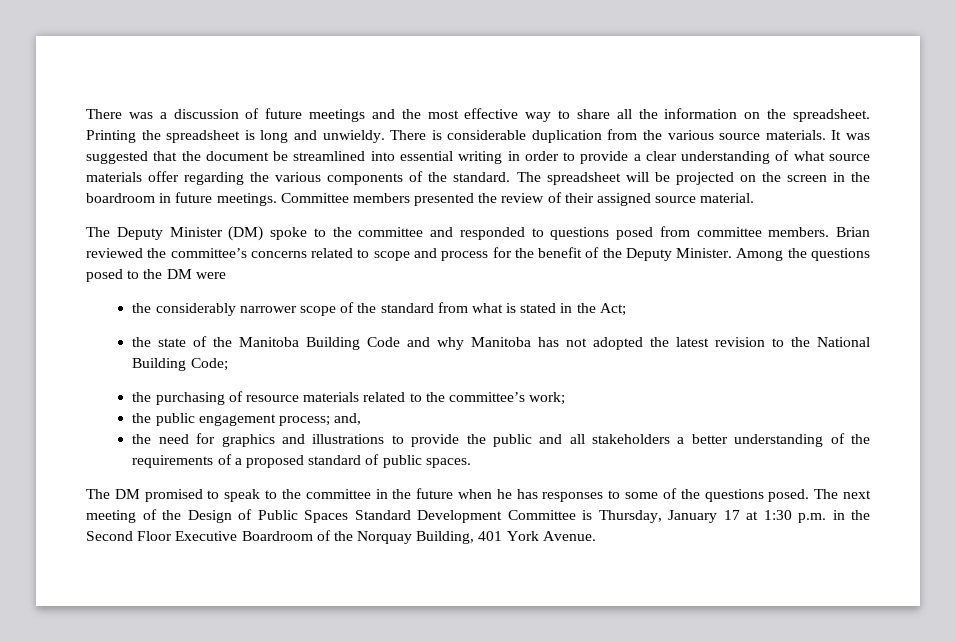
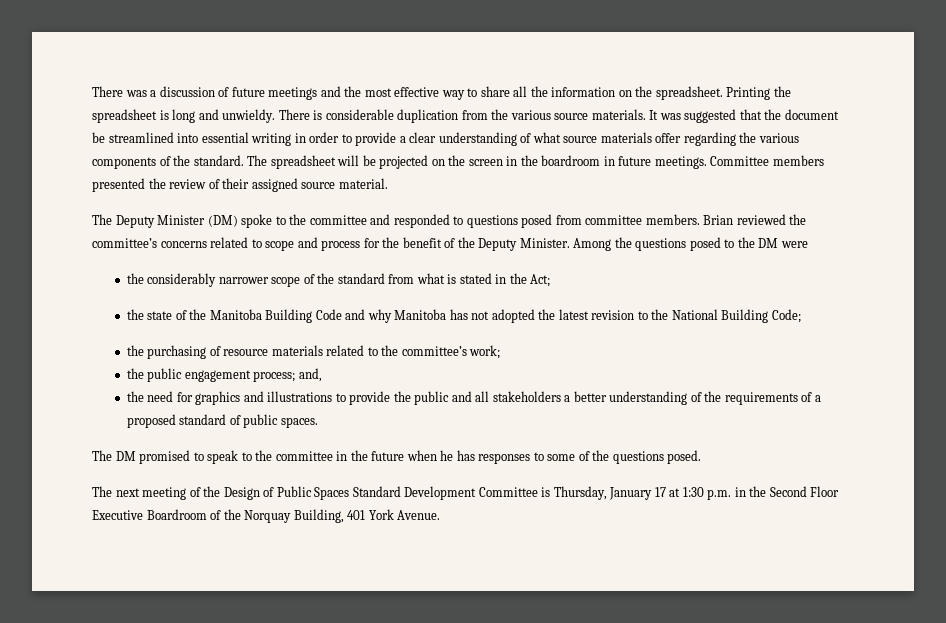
- The DM promised to speak to the committee in the future when he has responses to some of the questions posed. The next meeting of the Design of Public Spaces Standard Development Committee is Thursday, January 17 at 1:30 p.m. in the Second Floor Executive Boardroom of the Norquay Building, 401 York Avenue.
+ The DM promised to speak to the committee in the future when he has responses to some of the questions posed.
+ The next meeting of the Design of Public Spaces Standard Development Committee is Thursday, January 17 at 1:30 p.m. in the Second Floor Executive Boardroom of the Norquay Building, 401 York Avenue.

